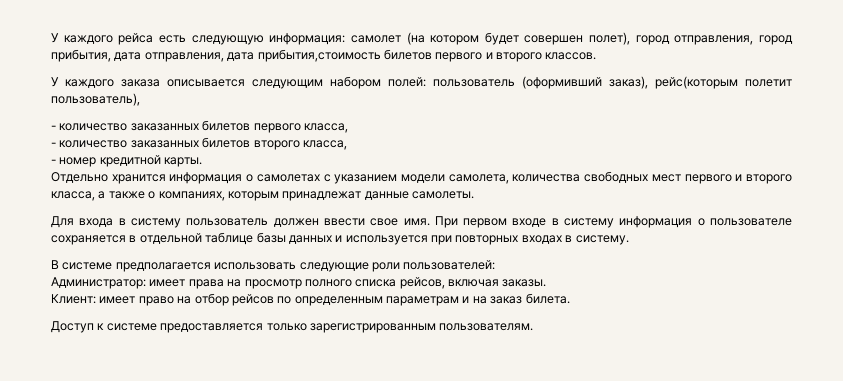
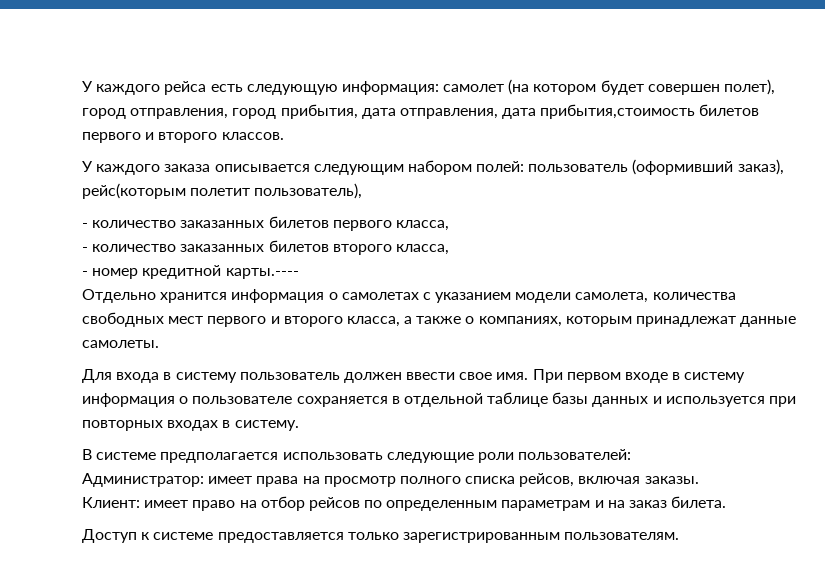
- - номер кредитной карты.
+ - номер кредитной карты.----

